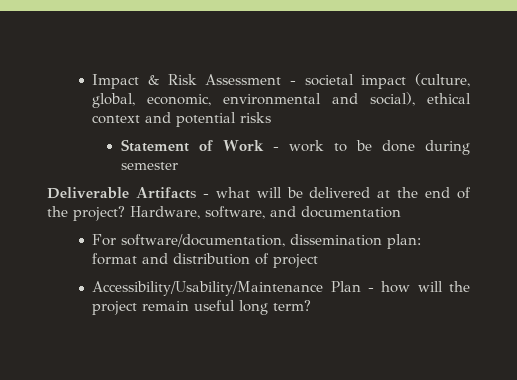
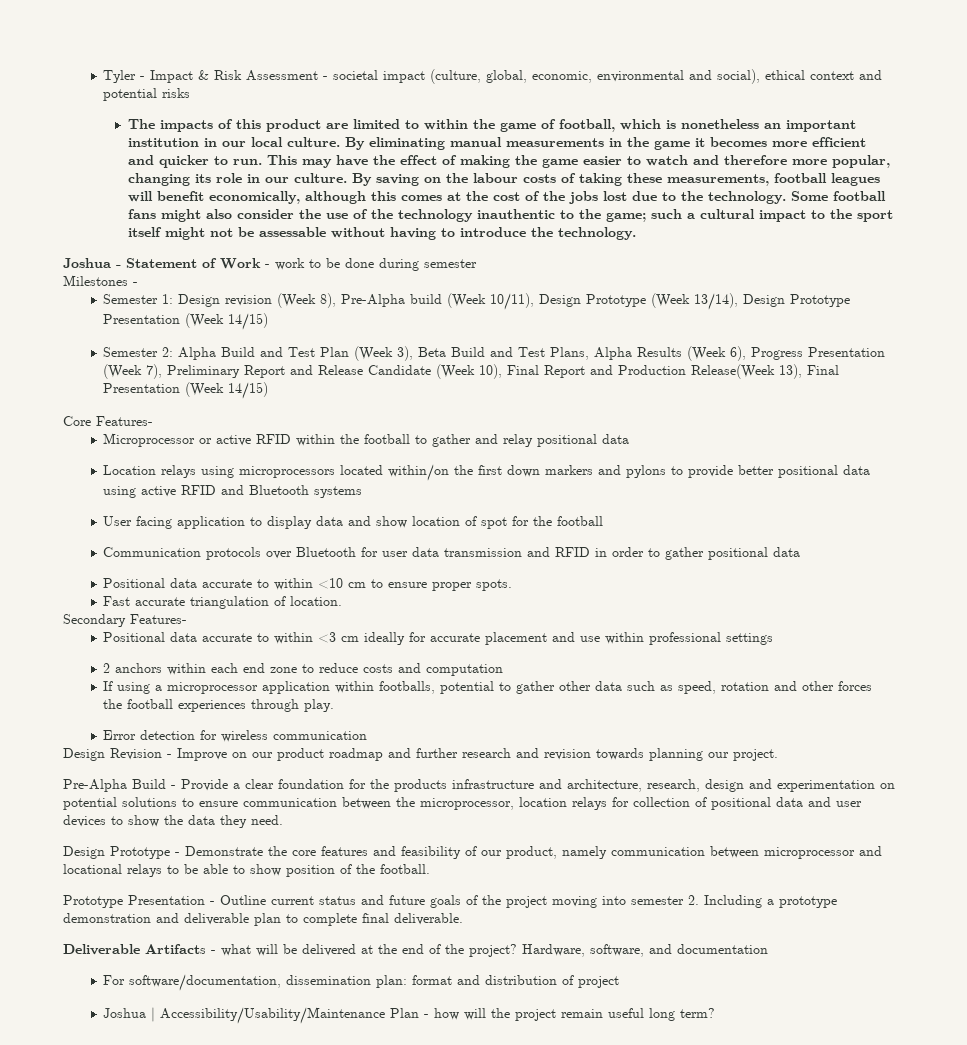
- Impact & Risk Assessment - societal impact (culture, global, economic, environmental and social), ethical context and potential risks
+ Tyler - Impact & Risk Assessment - societal impact (culture, global, economic, environmental and social), ethical context and potential risks
- Statement of Work - work to be done during semester
+ The impacts of this product are limited to within the game of football, which is nonetheless an important institution in our local culture. By eliminating manual measurements in the game it becomes more efficient and quicker to run. This may have the effect of making the game easier to watch and therefore more popular, changing its role in our culture. By saving on the labour costs of taking these measurements, football leagues will benefit economically, although this comes at the cost of the jobs lost due to the technology. Some football fans might also consider the use of the technology inauthentic to the game; such a cultural impact to the sport itself might not be assessable without having to introduce the technology.
+ Joshua - Statement of Work - work to be done during semester
+ Milestones -
+ Semester 1: Design revision (Week 8), Pre-Alpha build (Week 10/11), Design Prototype (Week 13/14), Design Prototype Presentation (Week 14/15)
+ Semester 2: Alpha Build and Test Plan (Week 3), Beta Build and Test Plans, Alpha Results (Week 6), Progress Presentation (Week 7), Preliminary Report and Release Candidate (Week 10), Final Report and Production Release(Week 13), Final Presentation (Week 14/15)
+ Core Features-
+ Microprocessor or active RFID within the football to gather and relay positional data
+ Location relays using microprocessors located within/on the first down markers and pylons to provide better positional data using active RFID and Bluetooth systems
+ User facing application to display data and show location of spot for the football
+ Communication protocols over Bluetooth for user data transmission and RFID in order to gather positional data
+ Positional data accurate to within <10 cm to ensure proper spots.
+ Fast accurate triangulation of location.
+ Secondary Features-
+ Positional data accurate to within <3 cm ideally for accurate placement and use within professional settings
+ 2 anchors within each end zone to reduce costs and computation
+ If using a microprocessor application within footballs, potential to gather other data such as speed, rotation and other forces the football experiences through play.
+ Error detection for wireless communication
+ Design Revision - Improve on our product roadmap and further research and revision towards planning our project.
+ Pre-Alpha Build - Provide a clear foundation for the products infrastructure and architecture, research, design and experimentation on potential solutions to ensure communication between the microprocessor, location relays for collection of positional data and user devices to show the data they need.
+ Design Prototype - Demonstrate the core features and feasibility of our product, namely communication between microprocessor and locational relays to be able to show position of the football.
+ Prototype Presentation - Outline current status and future goals of the project moving into semester 2. Including a prototype demonstration and deliverable plan to complete final deliverable.
- Accessibility/Usability/Maintenance Plan - how will the project remain useful long term?
+ Joshua | Accessibility/Usability/Maintenance Plan - how will the project remain useful long term?

